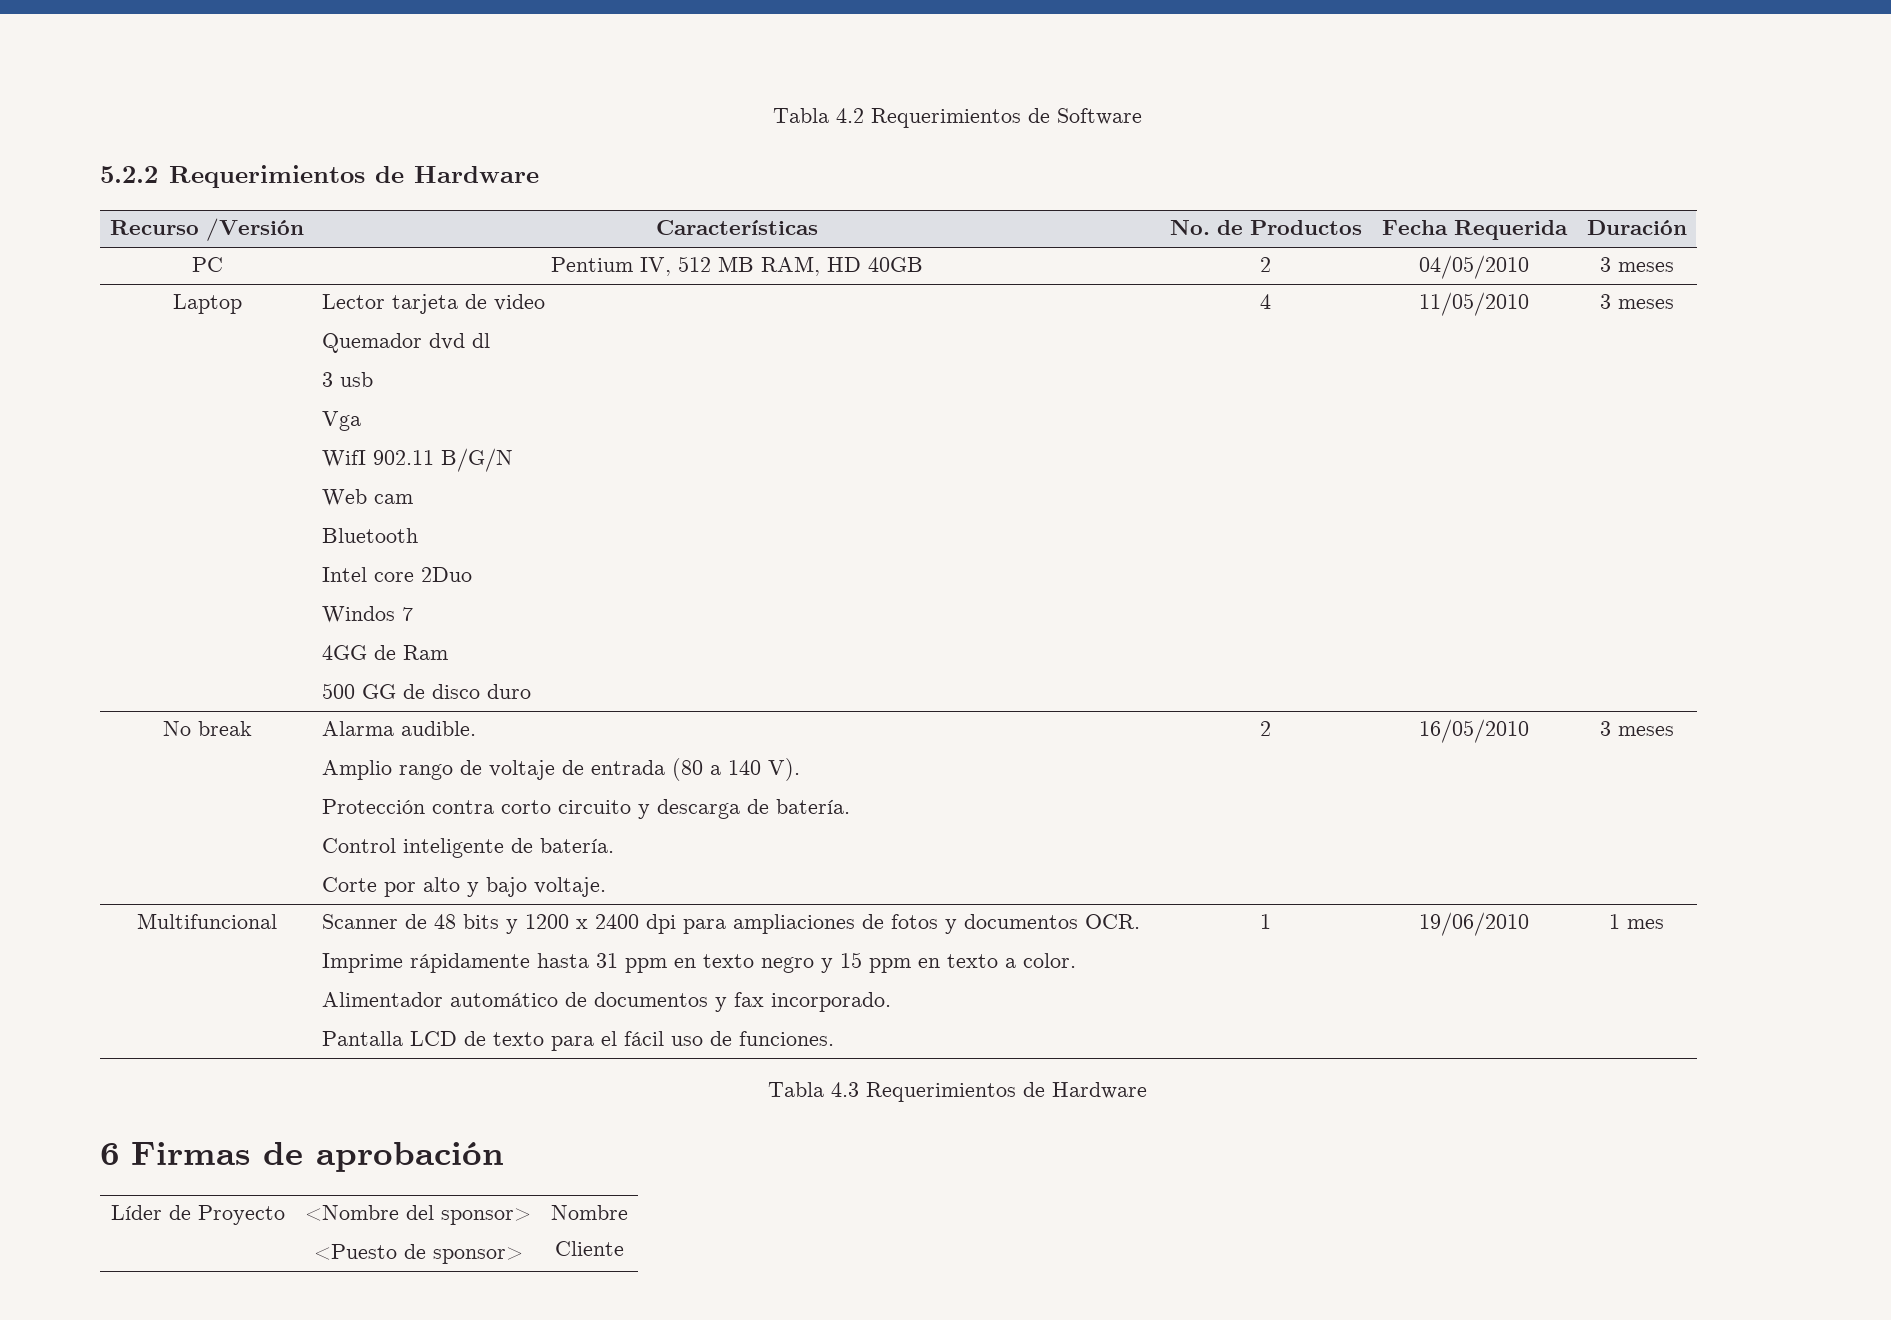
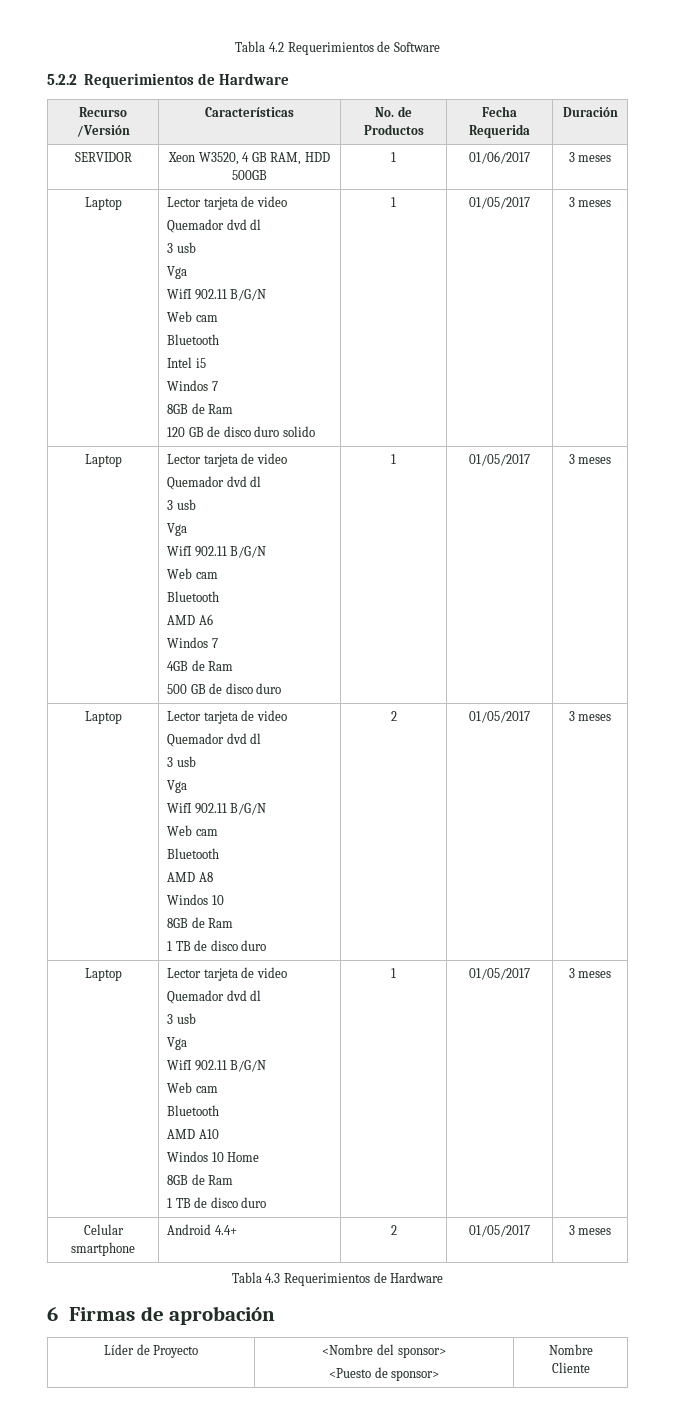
- PC | Pentium IV, 512 MB RAM, HD 40GB | 2 | 04/05/2010 | 3 meses
+ SERVIDOR | Xeon W3520, 4 GB RAM, HDD 500GB | 1 | 01/06/2017 | 3 meses
  Laptop | Lector tarjeta de video
  Quemador dvd dl
  3 usb
  Vga
  WifI 902.11 B/G/N
  Web cam
  Bluetooth
- Intel core 2Duo
+ Intel i5
  Windos 7
- 4GG de Ram
- 500 GG de disco duro | 4 | 11/05/2010 | 3 meses
- No break | Alarma audible.
- Amplio rango de voltaje de entrada (80 a 140 V).
- Protección contra corto circuito y descarga de batería.
- Control inteligente de batería.
- Corte por alto y bajo voltaje. | 2 | 16/05/2010 | 3 meses
- Multifuncional | Scanner de 48 bits y 1200 x 2400 dpi para ampliaciones de fotos y documentos OCR.
- Imprime rápidamente hasta 31 ppm en texto negro y 15 ppm en texto a color.
- Alimentador automático de documentos y fax incorporado.
- Pantalla LCD de texto para el fácil uso de funciones. | 1 | 19/06/2010 | 1 mes
+ 8GB de Ram
+ 120 GB de disco duro solido | 1 | 01/05/2017 | 3 meses
+ Laptop | Lector tarjeta de video
+ Quemador dvd dl
+ 3 usb
+ Vga
+ WifI 902.11 B/G/N
+ Web cam
+ Bluetooth
+ AMD A6
+ Windos 7
+ 4GB de Ram
+ 500 GB de disco duro | 1 | 01/05/2017 | 3 meses
+ Laptop | Lector tarjeta de video
+ Quemador dvd dl
+ 3 usb
+ Vga
+ WifI 902.11 B/G/N
+ Web cam
+ Bluetooth
+ AMD A8
+ Windos 10
+ 8GB de Ram
+ 1 TB de disco duro | 2 | 01/05/2017 | 3 meses
+ Laptop | Lector tarjeta de video
+ Quemador dvd dl
+ 3 usb
+ Vga
+ WifI 902.11 B/G/N
+ Web cam
+ Bluetooth
+ AMD A10
+ Windos 10 Home
+ 8GB de Ram
+ 1 TB de disco duro | 1 | 01/05/2017 | 3 meses
+ Celular smartphone | Android 4.4+ | 2 | 01/05/2017 | 3 meses

